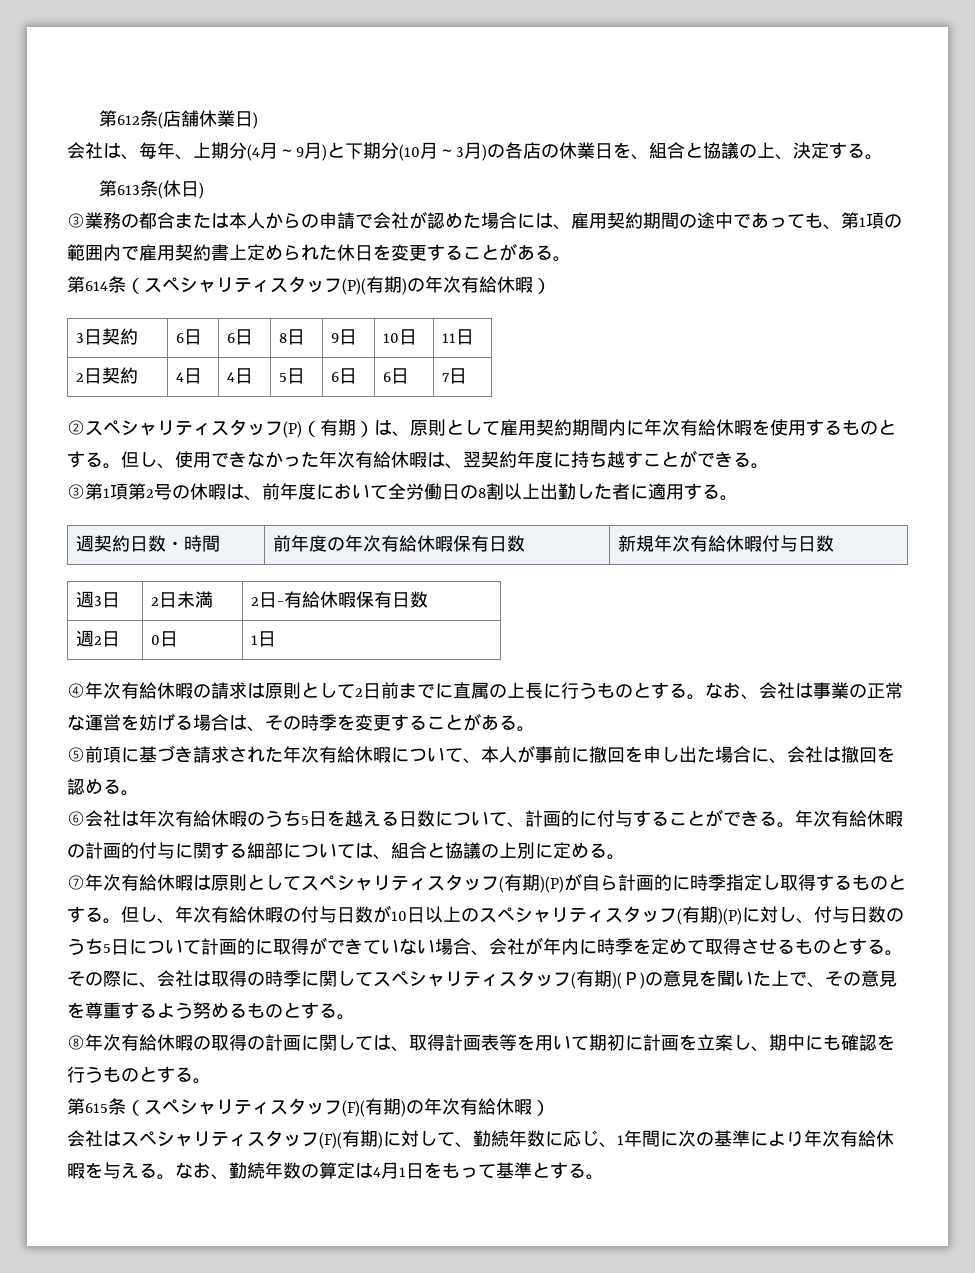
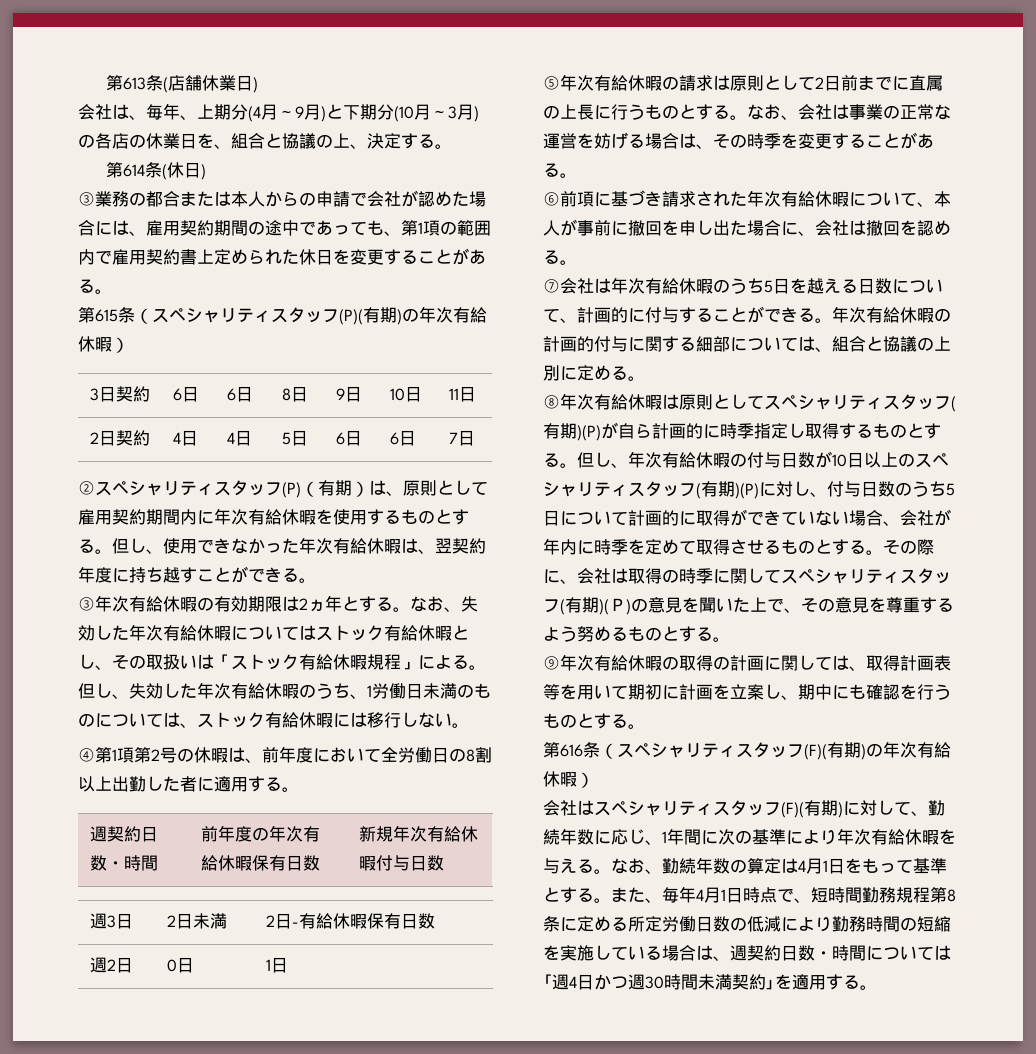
- 第612条(店舗休業日)
+ 第613条(店舗休業日)
- 第613条(休日)
+ 第614条(休日)
- 第614条（スペシャリティスタッフ(P)(有期)の年次有給休暇）
+ 第615条（スペシャリティスタッフ(P)(有期)の年次有給休暇）
- ③第1項第2号の休暇は、前年度において全労働日の8割以上出勤した者に適用する。
+ ③年次有給休暇の有効期限は2ヵ年とする。なお、失効した年次有給休暇についてはストック有給休暇とし、その取扱いは「ストック有給休暇規程」による。但し、失効した年次有給休暇のうち、1労働日未満のものについては、ストック有給休暇には移行しない。
+ ④第1項第2号の休暇は、前年度において全労働日の8割以上出勤した者に適用する。
- ④年次有給休暇の請求は原則として2日前までに直属の上長に行うものとする。
+ ⑤年次有給休暇の請求は原則として2日前までに直属の上長に行うものとする。
- ⑤前項に基づき請求された年次有給休暇について、本人が事前に撤回を申し出た場合に、会社は撤回を認める。
+ ⑥前項に基づき請求された年次有給休暇について、本人が事前に撤回を申し出た場合に、会社は撤回を認める。
- ⑥会社は年次有給休暇のうち5日を越える日数について、計画的に付与することができる。
+ ⑦会社は年次有給休暇のうち5日を越える日数について、計画的に付与することができる。
- ⑦年次有給休暇は原則としてスペシャリティスタッフ(有期)(P)が自ら計画的に時季指定し取得するものとする。
+ ⑧年次有給休暇は原則としてスペシャリティスタッフ(有期)(P)が自ら計画的に時季指定し取得するものとする。
- ⑧年次有給休暇の取得の計画に関しては、取得計画表等を用いて期初に計画を立案し、期中にも確認を行うものとする。
+ ⑨年次有給休暇の取得の計画に関しては、取得計画表等を用いて期初に計画を立案し、期中にも確認を行うものとする。
- 第615条（スペシャリティスタッフ(F)(有期)の年次有給休暇）
+ 第616条（スペシャリティスタッフ(F)(有期)の年次有給休暇）
+ また、毎年4月1日時点で、短時間勤務規程第8条に定める所定労働日数の低減により勤務時間の短縮を実施している場合は、週契約日数・時間については｢週4日かつ週30時間未満契約｣を適用する。

